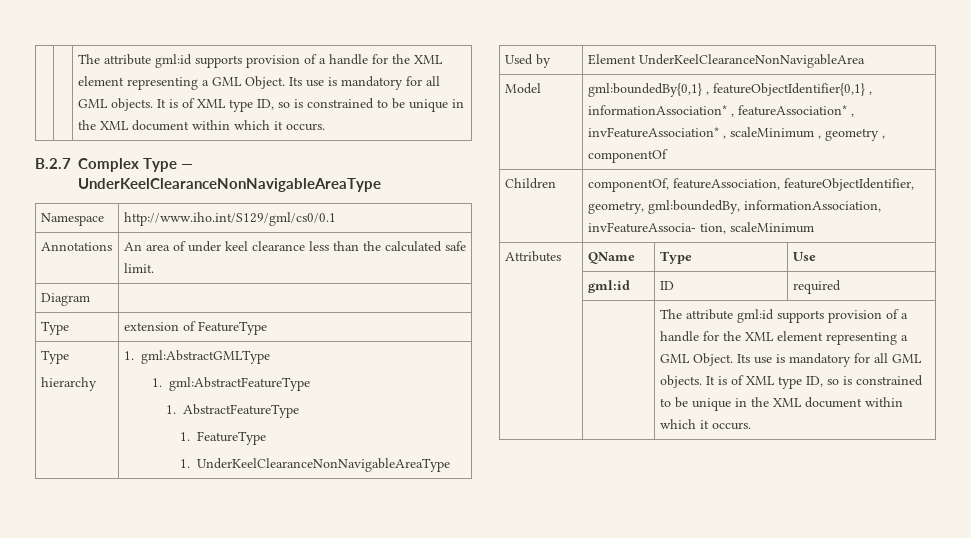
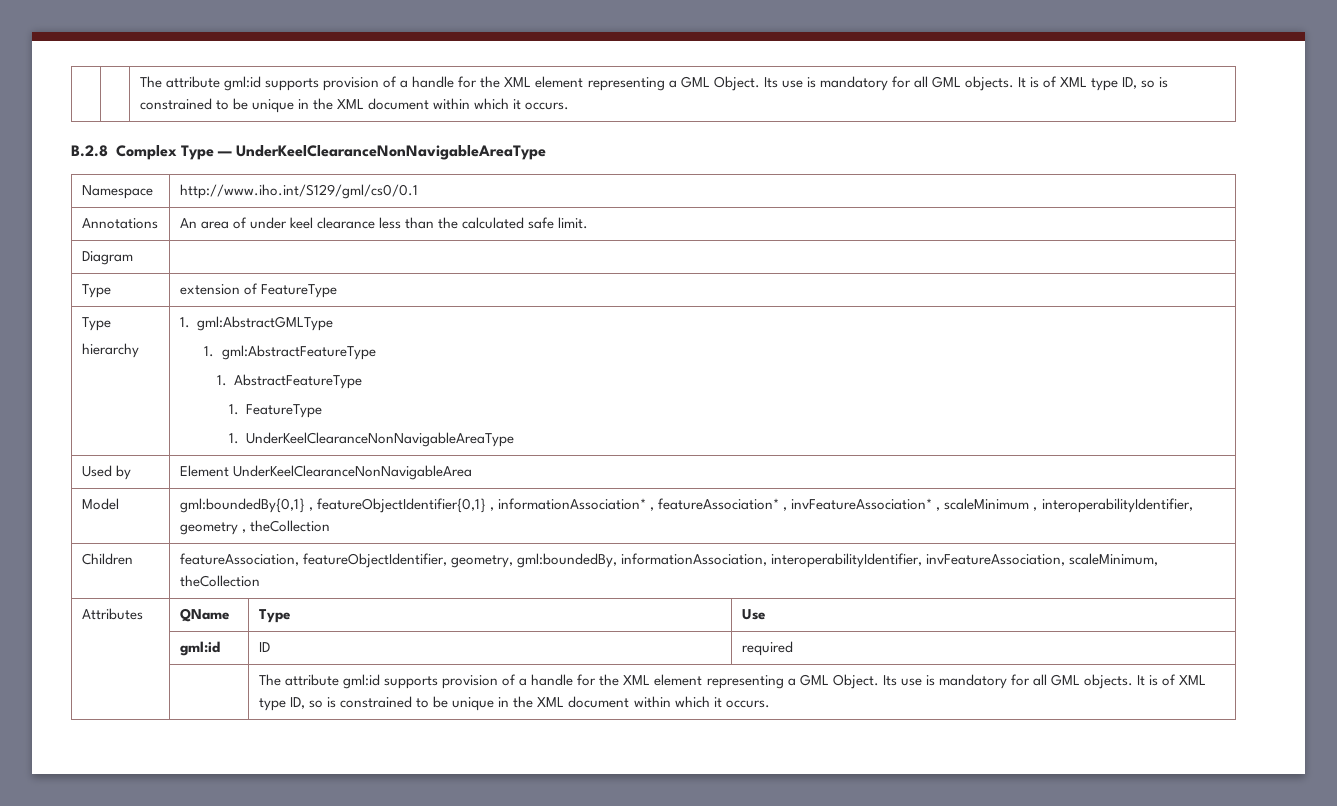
- B.2.7 Complex Type — UnderKeelClearanceNonNavigableAreaType
+ B.2.8 Complex Type — UnderKeelClearanceNonNavigableAreaType
- Model | gml:boundedBy{0,1} , featureObjectIdentifier{0,1} , informationAssociation* , featureAssociation* , invFeatureAssociation* , scaleMinimum , geometry , componentOf
+ Model | gml:boundedBy{0,1} , featureObjectIdentifier{0,1} , informationAssociation* , featureAssociation* , invFeatureAssociation* , scaleMinimum , interoperabilityIdentifier, geometry , theCollection
- Children | componentOf, featureAssociation, featureObjectIdentifier, geometry, gml:boundedBy, informationAssociation, invFeatureAssocia- tion, scaleMinimum
+ Children | featureAssociation, featureObjectIdentifier, geometry, gml:boundedBy, informationAssociation, interoperabilityIdentifier, invFeatureAssociation, scaleMinimum, theCollection

